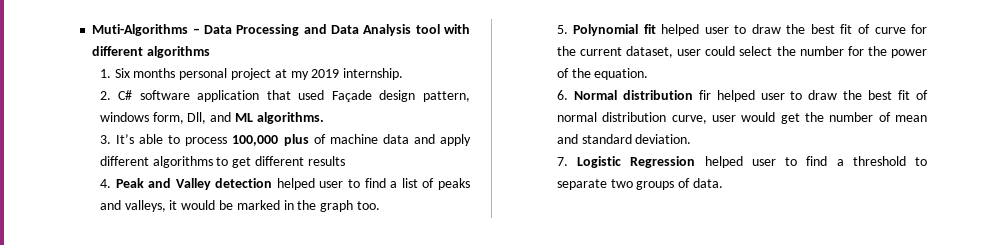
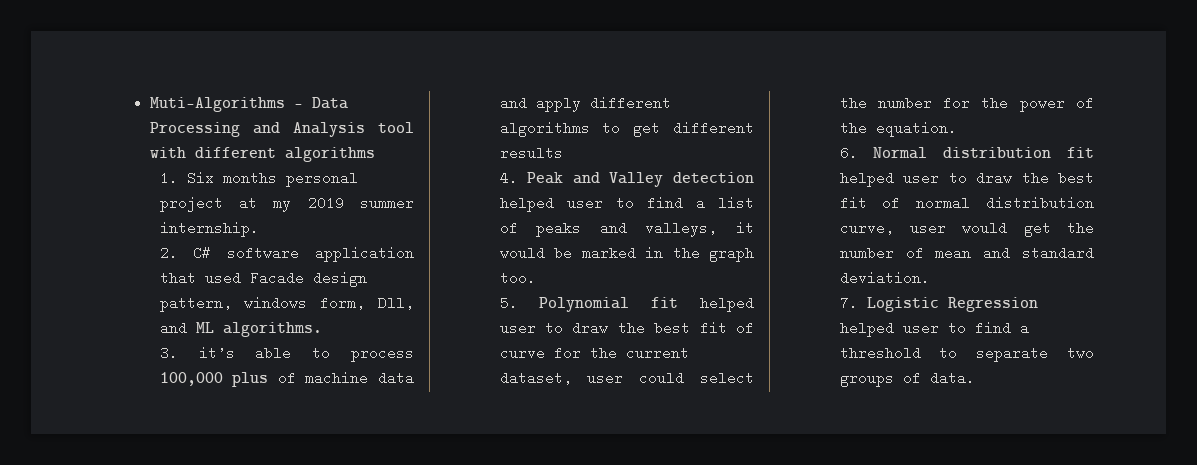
- Muti-Algorithms – Data Processing and Data Analysis tool with different algorithms
+ Muti-Algorithms – Data Processing and Analysis tool with different algorithms
- 1. Six months personal project at my 2019 internship.
+ 1. Six months personal project at my 2019 summer internship.
- 2. C# software application that used Façade design pattern, windows form, Dll, and ML algorithms.
+ 2. C# software application that used Facade design pattern, windows form, Dll, and ML algorithms.
- 3. It’s able to process 100,000 plus of machine data and apply different algorithms to get different results
+ 3. it’s able to process 100,000 plus of machine data and apply different algorithms to get different results
- 6. Normal distribution fir helped user to draw the best fit of normal distribution curve, user would get the number of mean and standard deviation.
+ 6. Normal distribution fit helped user to draw the best fit of normal distribution curve, user would get the number of mean and standard deviation.

